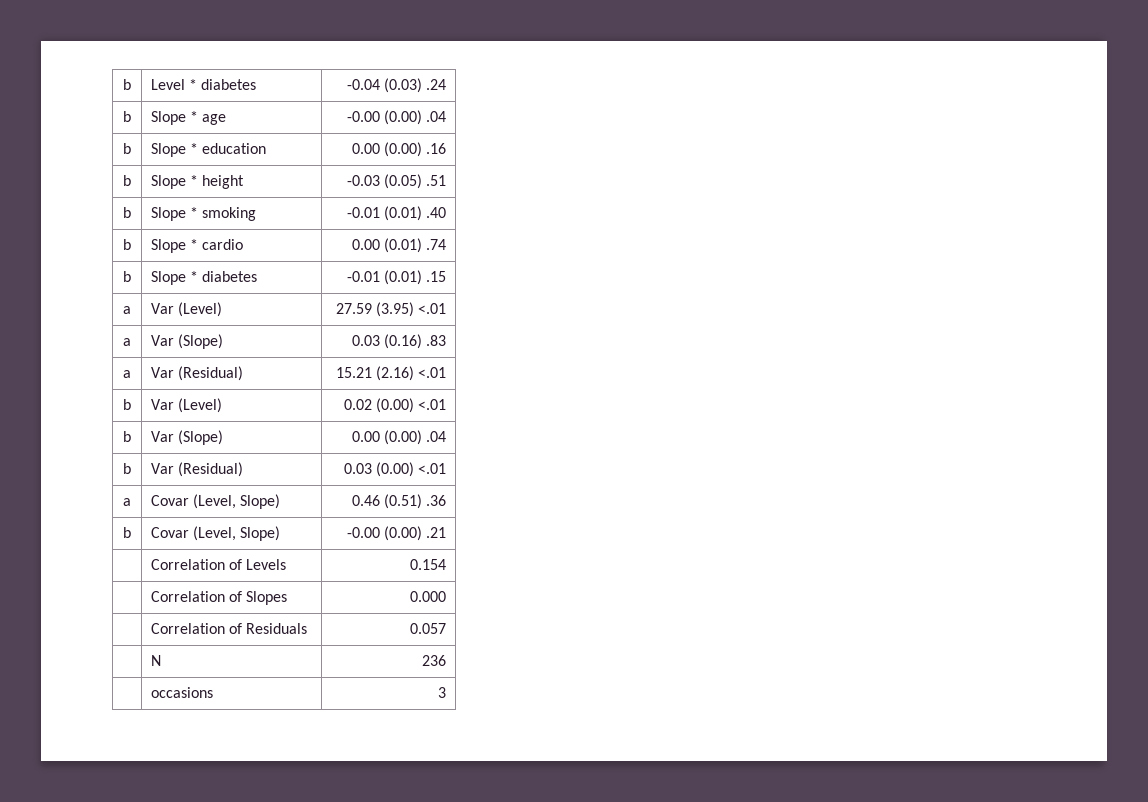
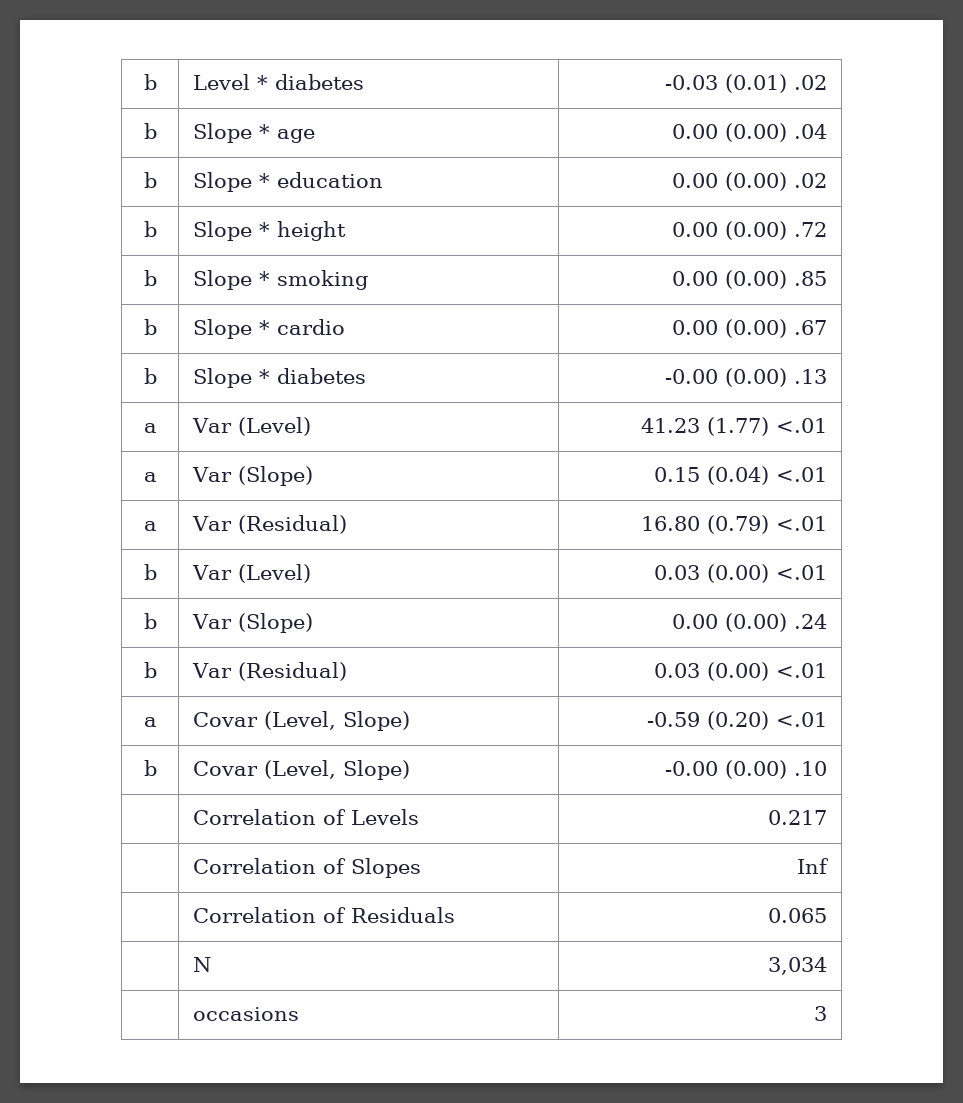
- b | Level * diabetes | -0.04 (0.03) .24
+ b | Level * diabetes | -0.03 (0.01) .02
- b | Slope * age | -0.00 (0.00) .04
+ b | Slope * age | 0.00 (0.00) .04
- b | Slope * education | 0.00 (0.00) .16
+ b | Slope * education | 0.00 (0.00) .02
- b | Slope * height | -0.03 (0.05) .51
+ b | Slope * height | 0.00 (0.00) .72
- b | Slope * smoking | -0.01 (0.01) .40
+ b | Slope * smoking | 0.00 (0.00) .85
- b | Slope * cardio | 0.00 (0.01) .74
+ b | Slope * cardio | 0.00 (0.00) .67
- b | Slope * diabetes | -0.01 (0.01) .15
+ b | Slope * diabetes | -0.00 (0.00) .13
- a | Var (Level) | 27.59 (3.95) <.01
+ a | Var (Level) | 41.23 (1.77) <.01
- a | Var (Slope) | 0.03 (0.16) .83
+ a | Var (Slope) | 0.15 (0.04) <.01
- a | Var (Residual) | 15.21 (2.16) <.01
+ a | Var (Residual) | 16.80 (0.79) <.01
- b | Var (Level) | 0.02 (0.00) <.01
+ b | Var (Level) | 0.03 (0.00) <.01
- b | Var (Slope) | 0.00 (0.00) .04
+ b | Var (Slope) | 0.00 (0.00) .24
- a | Covar (Level, Slope) | 0.46 (0.51) .36
+ a | Covar (Level, Slope) | -0.59 (0.20) <.01
- b | Covar (Level, Slope) | -0.00 (0.00) .21
+ b | Covar (Level, Slope) | -0.00 (0.00) .10
- | Correlation of Levels | 0.154
+ | Correlation of Levels | 0.217
- | Correlation of Slopes | 0.000
+ | Correlation of Slopes | Inf
- | Correlation of Residuals | 0.057
+ | Correlation of Residuals | 0.065
- | N | 236
+ | N | 3,034

